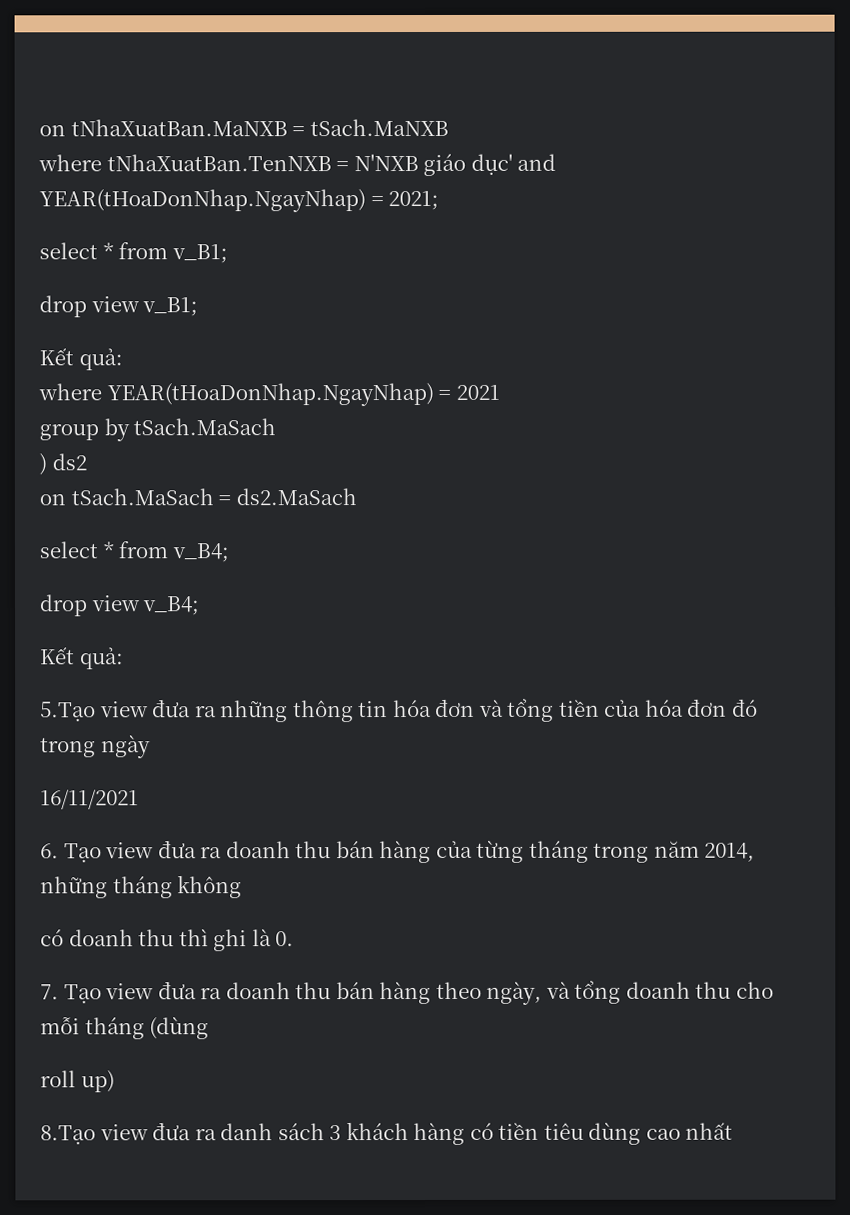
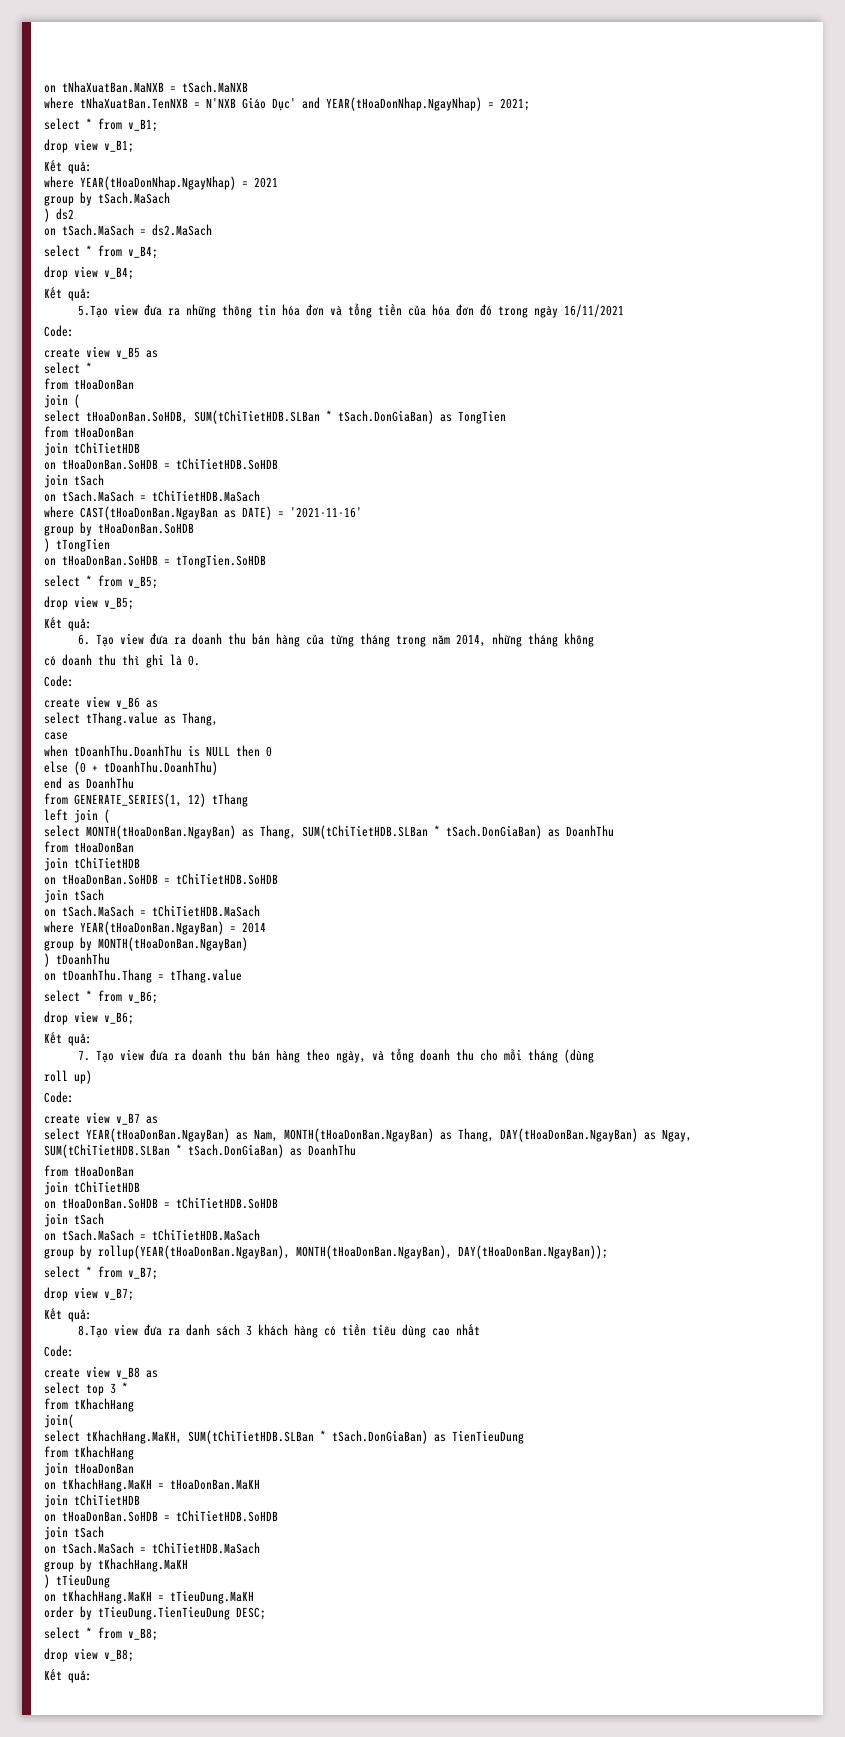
- where tNhaXuatBan.TenNXB = N'NXB giáo dục' and YEAR(tHoaDonNhap.NgayNhap) = 2021;
+ where tNhaXuatBan.TenNXB = N'NXB Giáo Dục' and YEAR(tHoaDonNhap.NgayNhap) = 2021;
- 5.Tạo view đưa ra những thông tin hóa đơn và tổng tiền của hóa đơn đó trong ngày
- 16/11/2021
+ 5.Tạo view đưa ra những thông tin hóa đơn và tổng tiền của hóa đơn đó trong ngày 16/11/2021
+ Code:
+ create view v_B5 as
+ select *
+ from tHoaDonBan
+ join (
+ select tHoaDonBan.SoHDB, SUM(tChiTietHDB.SLBan * tSach.DonGiaBan) as TongTien
+ from tHoaDonBan
+ join tChiTietHDB
+ on tHoaDonBan.SoHDB = tChiTietHDB.SoHDB
+ join tSach
+ on tSach.MaSach = tChiTietHDB.MaSach
+ where CAST(tHoaDonBan.NgayBan as DATE) = '2021-11-16'
+ group by tHoaDonBan.SoHDB
+ ) tTongTien
+ on tHoaDonBan.SoHDB = tTongTien.SoHDB
+ select * from v_B5;
+ drop view v_B5;
+ Kết quả:
  có doanh thu thì ghi là 0.
+ Code:
+ create view v_B6 as
+ select tThang.value as Thang,
+ case
+ when tDoanhThu.DoanhThu is NULL then 0
+ else (0 + tDoanhThu.DoanhThu)
+ end as DoanhThu
+ from GENERATE_SERIES(1, 12) tThang
+ left join (
+ select MONTH(tHoaDonBan.NgayBan) as Thang, SUM(tChiTietHDB.SLBan * tSach.DonGiaBan) as DoanhThu
+ from tHoaDonBan
+ join tChiTietHDB
+ on tHoaDonBan.SoHDB = tChiTietHDB.SoHDB
+ join tSach
+ on tSach.MaSach = tChiTietHDB.MaSach
+ where YEAR(tHoaDonBan.NgayBan) = 2014
+ group by MONTH(tHoaDonBan.NgayBan)
+ ) tDoanhThu
+ on tDoanhThu.Thang = tThang.value
+ select * from v_B6;
+ drop view v_B6;
+ Kết quả:
  roll up)
+ Code:
+ create view v_B7 as
+ select YEAR(tHoaDonBan.NgayBan) as Nam, MONTH(tHoaDonBan.NgayBan) as Thang, DAY(tHoaDonBan.NgayBan) as Ngay, SUM(tChiTietHDB.SLBan * tSach.DonGiaBan) as DoanhThu
+ from tHoaDonBan
+ join tChiTietHDB
+ on tHoaDonBan.SoHDB = tChiTietHDB.SoHDB
+ join tSach
+ on tSach.MaSach = tChiTietHDB.MaSach
+ group by rollup(YEAR(tHoaDonBan.NgayBan), MONTH(tHoaDonBan.NgayBan), DAY(tHoaDonBan.NgayBan));
+ select * from v_B7;
+ drop view v_B7;
+ Kết quả:
  8.Tạo view đưa ra danh sách 3 khách hàng có tiền tiêu dùng cao nhất
+ Code:
+ create view v_B8 as
+ select top 3 *
+ from tKhachHang
+ join(
+ select tKhachHang.MaKH, SUM(tChiTietHDB.SLBan * tSach.DonGiaBan) as TienTieuDung
+ from tKhachHang
+ join tHoaDonBan
+ on tKhachHang.MaKH = tHoaDonBan.MaKH
+ join tChiTietHDB
+ on tHoaDonBan.SoHDB = tChiTietHDB.SoHDB
+ join tSach
+ on tSach.MaSach = tChiTietHDB.MaSach
+ group by tKhachHang.MaKH
+ ) tTieuDung
+ on tKhachHang.MaKH = tTieuDung.MaKH
+ order by tTieuDung.TienTieuDung DESC;
+ select * from v_B8;
+ drop view v_B8;
+ Kết quả:

